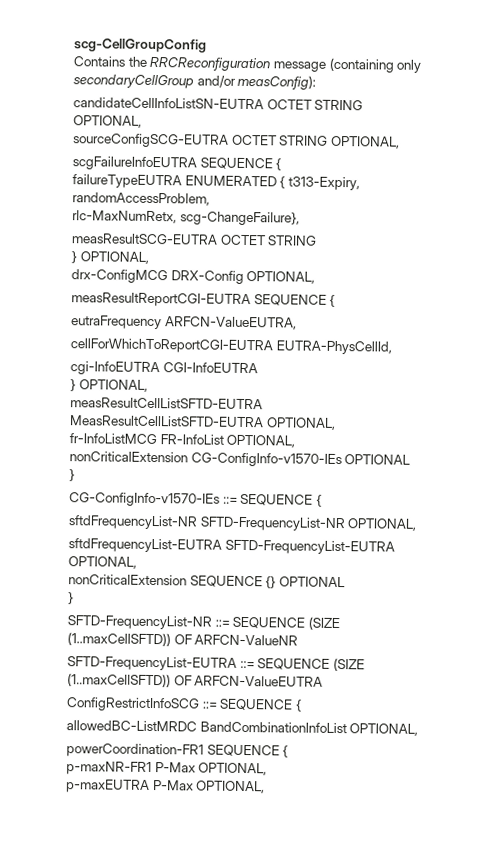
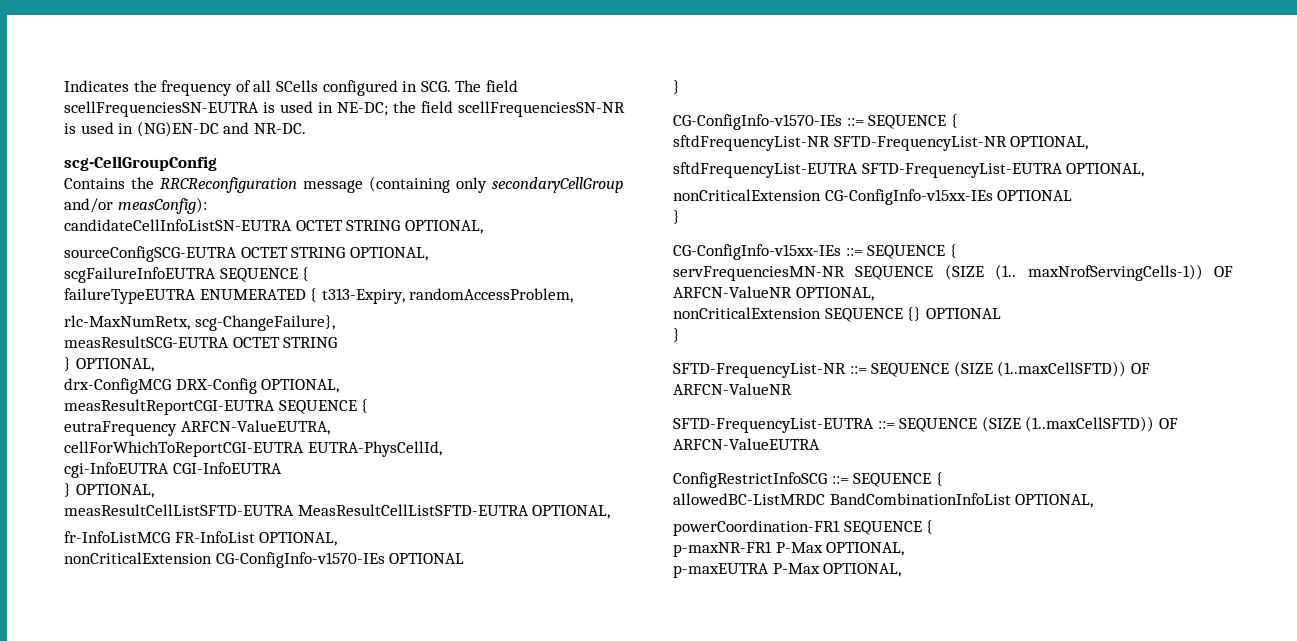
+ Indicates the frequency of all SCells configured in SCG. The field scellFrequenciesSN-EUTRA is used in NE-DC; the field scellFrequenciesSN-NR is used in (NG)EN-DC and NR-DC.
+ nonCriticalExtension CG-ConfigInfo-v15xx-IEs OPTIONAL
+ }
+ CG-ConfigInfo-v15xx-IEs ::= SEQUENCE {
+ servFrequenciesMN-NR SEQUENCE (SIZE (1.. maxNrofServingCells-1)) OF ARFCN-ValueNR OPTIONAL,

